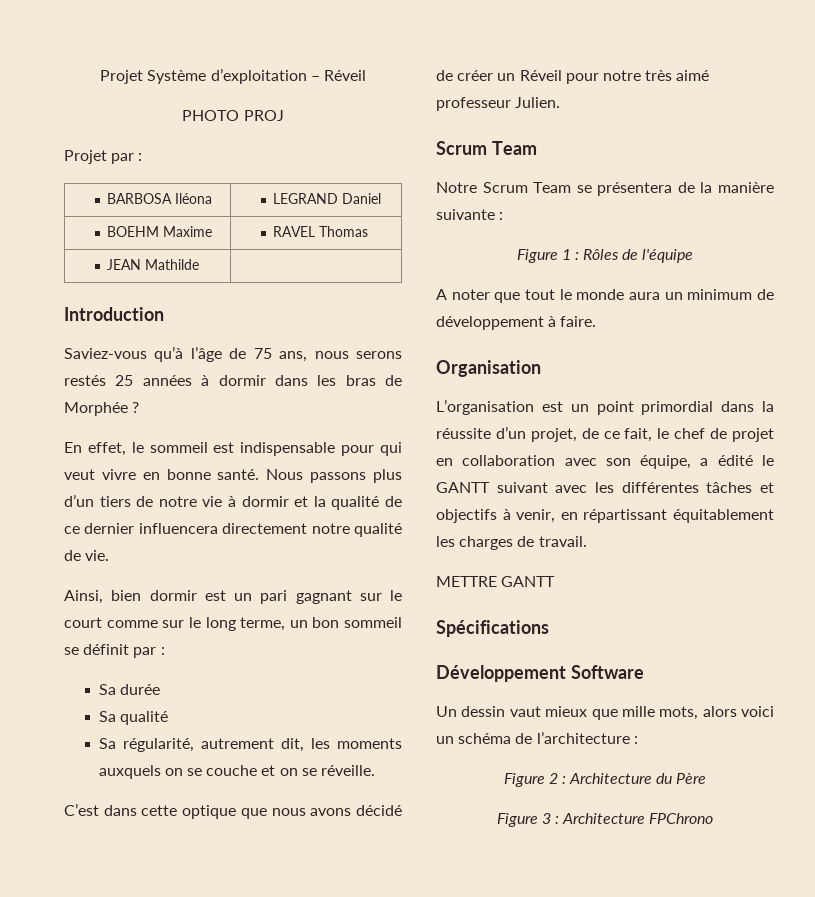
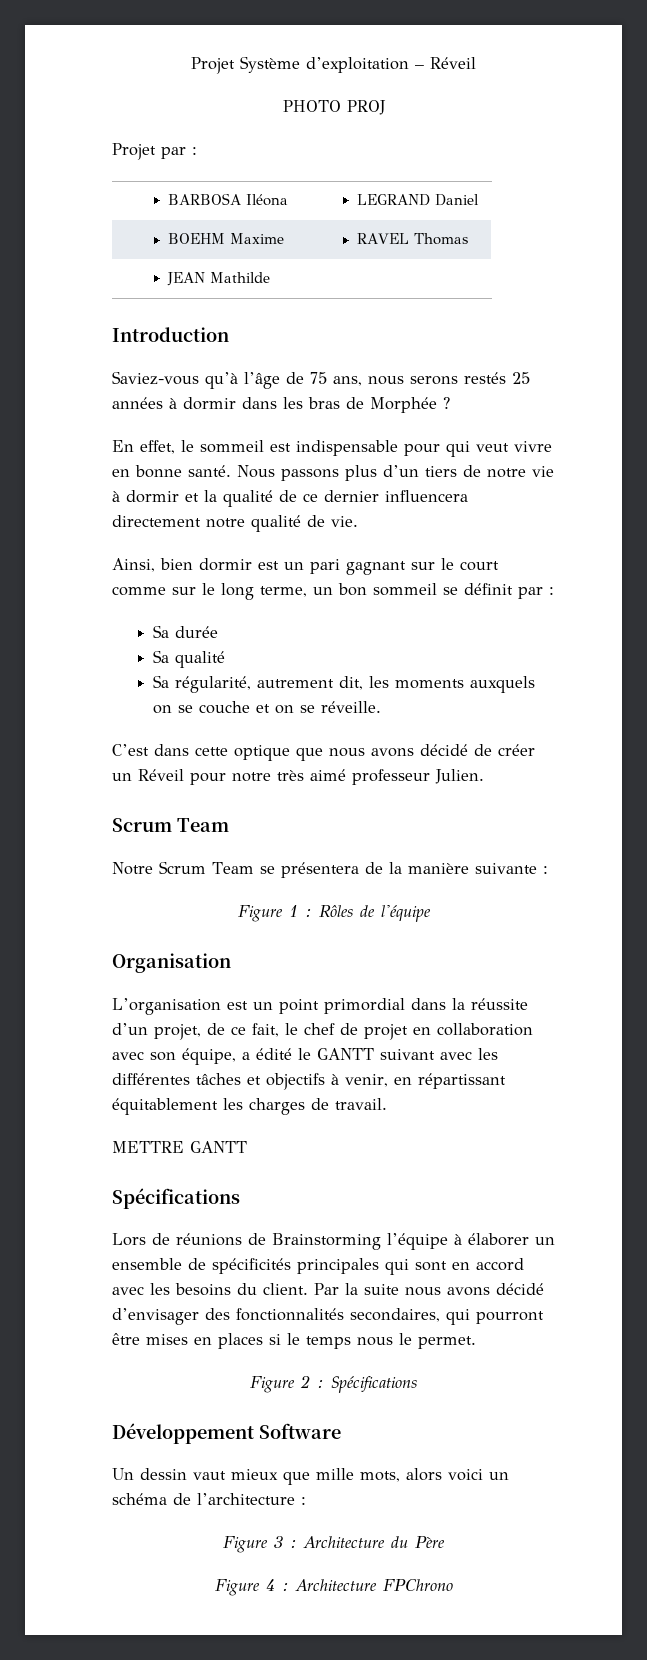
- A noter que tout le monde aura un minimum de développement à faire.
+ Lors de réunions de Brainstorming l’équipe à élaborer un ensemble de spécificités principales qui sont en accord avec les besoins du client. Par la suite nous avons décidé d’envisager des fonctionnalités secondaires, qui pourront être mises en places si le temps nous le permet.
+ Figure 2 : Spécifications
- Figure 2 : Architecture du Père
+ Figure 3 : Architecture du Père
- Figure 3 : Architecture FPChrono
+ Figure 4 : Architecture FPChrono

